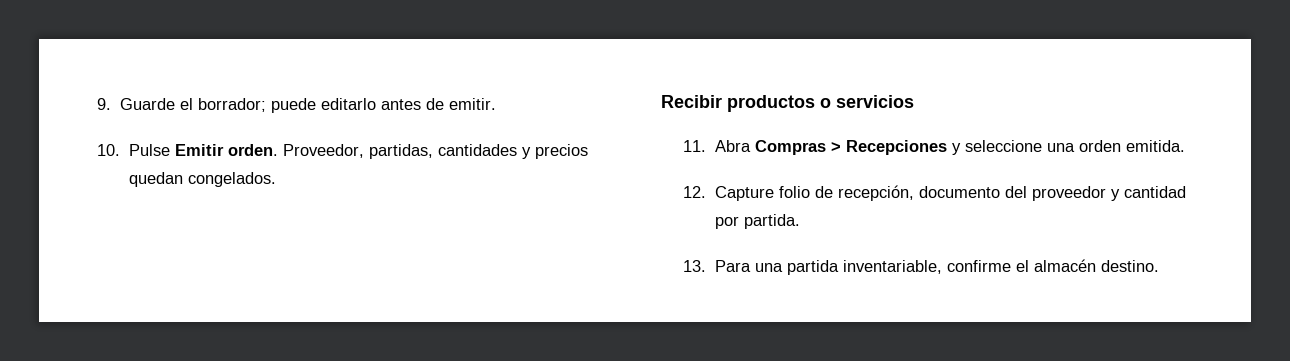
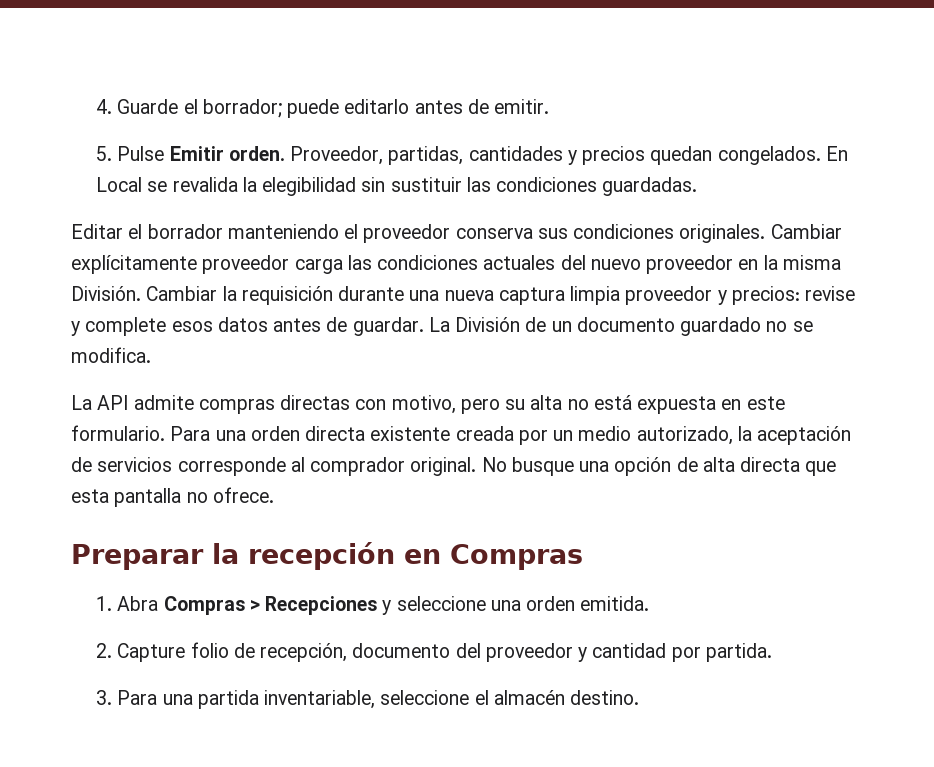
- 9. Guarde el borrador; puede editarlo antes de emitir.
+ 4. Guarde el borrador; puede editarlo antes de emitir.
- 10. Pulse Emitir orden.
+ 5. Pulse Emitir orden.
- Proveedor, partidas, cantidades y precios quedan congelados.
- Recibir productos o servicios
- 11. Abra Compras > Recepciones y seleccione una orden emitida.
+ Proveedor, partidas, cantidades y precios quedan congelados. En Local se revalida la elegibilidad sin sustituir las condiciones guardadas.
+ Editar el borrador manteniendo el proveedor conserva sus condiciones originales. Cambiar explícitamente proveedor carga las condiciones actuales del nuevo proveedor en la misma División. Cambiar la requisición durante una nueva captura limpia proveedor y precios: revise y complete esos datos antes de guardar. La División de un documento guardado no se modifica.
+ La API admite compras directas con motivo, pero su alta no está expuesta en este formulario. Para una orden directa existente creada por un medio autorizado, la aceptación de servicios corresponde al comprador original. No busque una opción de alta directa que esta pantalla no ofrece.
+ Preparar la recepción en Compras
+ 1. Abra Compras > Recepciones y seleccione una orden emitida.
- 12. Capture folio de recepción, documento del proveedor y cantidad por partida.
+ 2. Capture folio de recepción, documento del proveedor y cantidad por partida.
- 13. Para una partida inventariable, confirme el almacén destino.
+ 3. Para una partida inventariable, seleccione el almacén destino.

